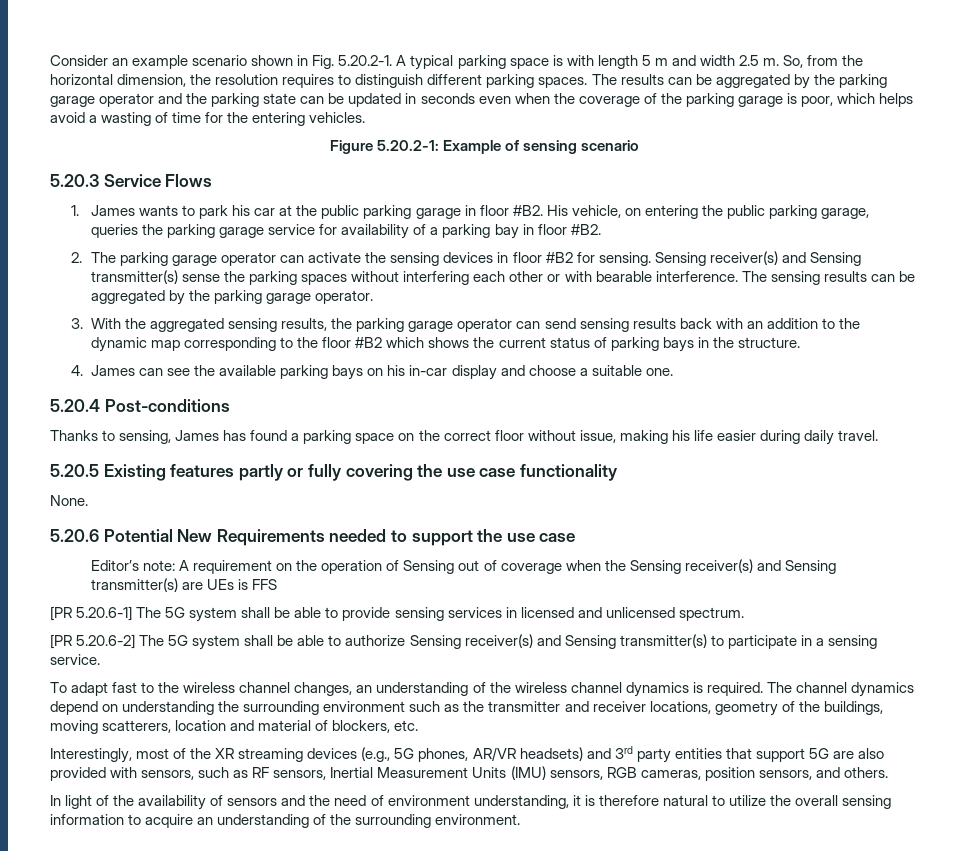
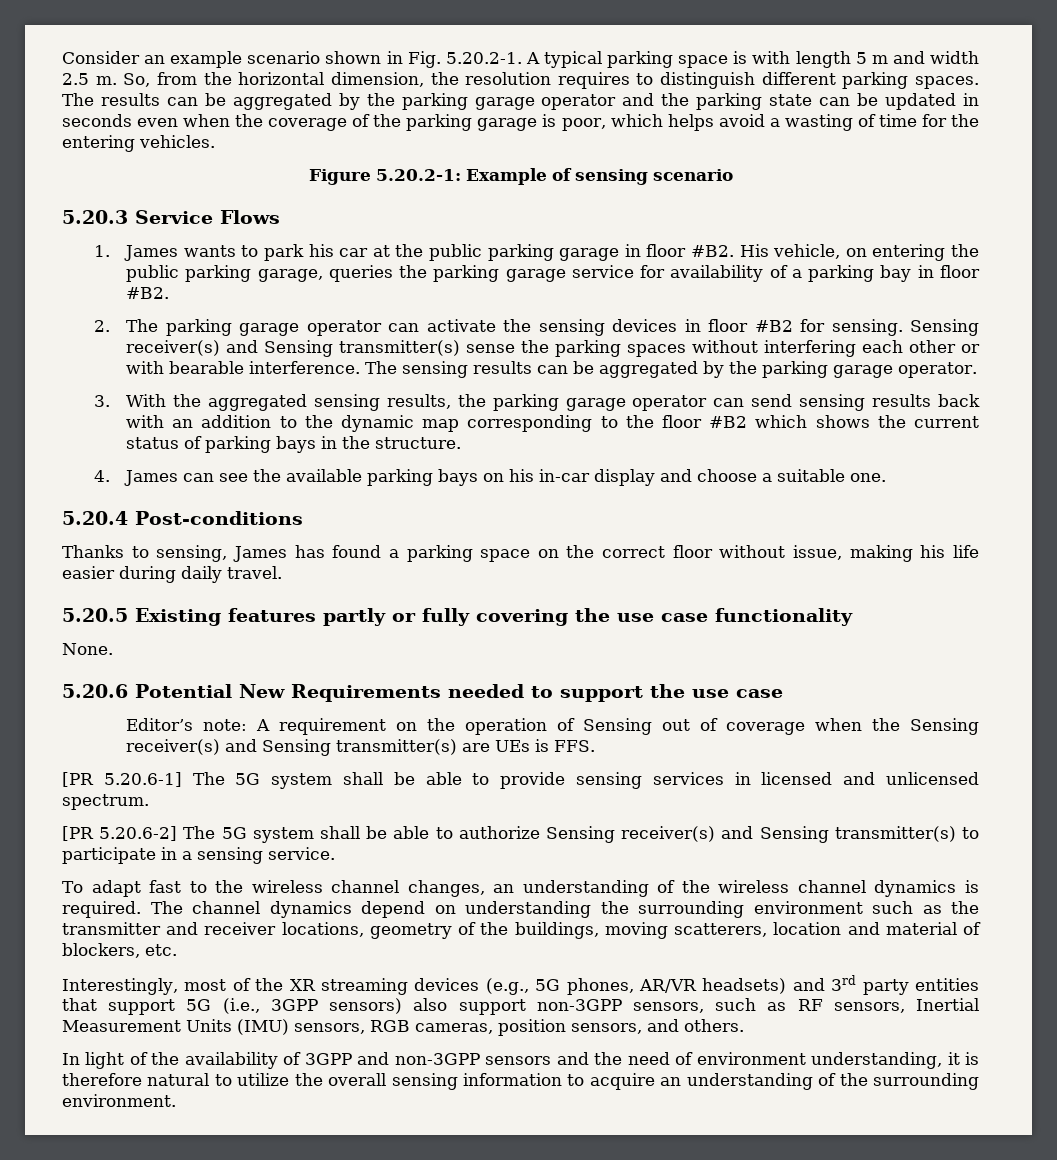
- Editor’s note: A requirement on the operation of Sensing out of coverage when the Sensing receiver(s) and Sensing transmitter(s) are UEs is FFS
+ Editor’s note: A requirement on the operation of Sensing out of coverage when the Sensing receiver(s) and Sensing transmitter(s) are UEs is FFS.
- Interestingly, most of the XR streaming devices (e.g., 5G phones, AR/VR headsets) and 3rd party entities that support 5G are also provided with sensors, such as RF sensors, Inertial Measurement Units (IMU) sensors, RGB cameras, position sensors, and others.
+ Interestingly, most of the XR streaming devices (e.g., 5G phones, AR/VR headsets) and 3rd party entities that support 5G (i.e., 3GPP sensors) also support non-3GPP sensors, such as RF sensors, Inertial Measurement Units (IMU) sensors, RGB cameras, position sensors, and others.
- In light of the availability of sensors and the need of environment understanding, it is therefore natural to utilize the overall sensing information to acquire an understanding of the surrounding environment.
+ In light of the availability of 3GPP and non-3GPP sensors and the need of environment understanding, it is therefore natural to utilize the overall sensing information to acquire an understanding of the surrounding environment.

